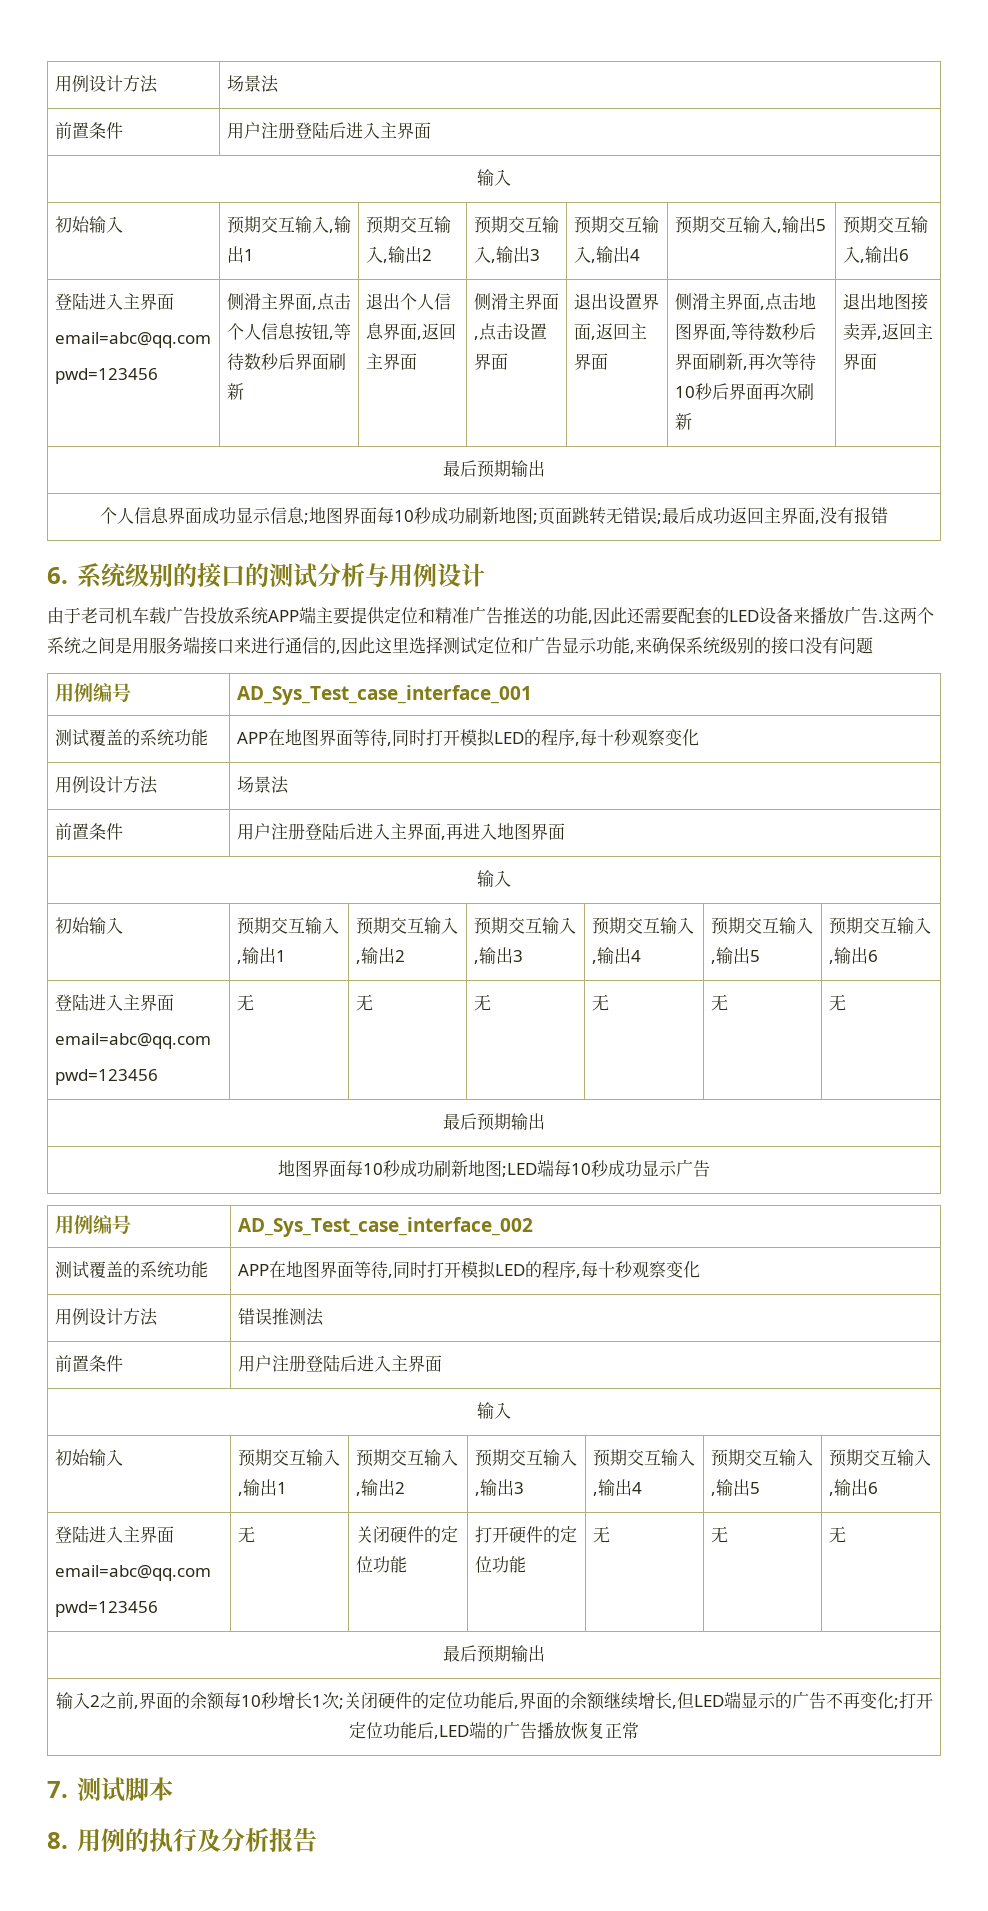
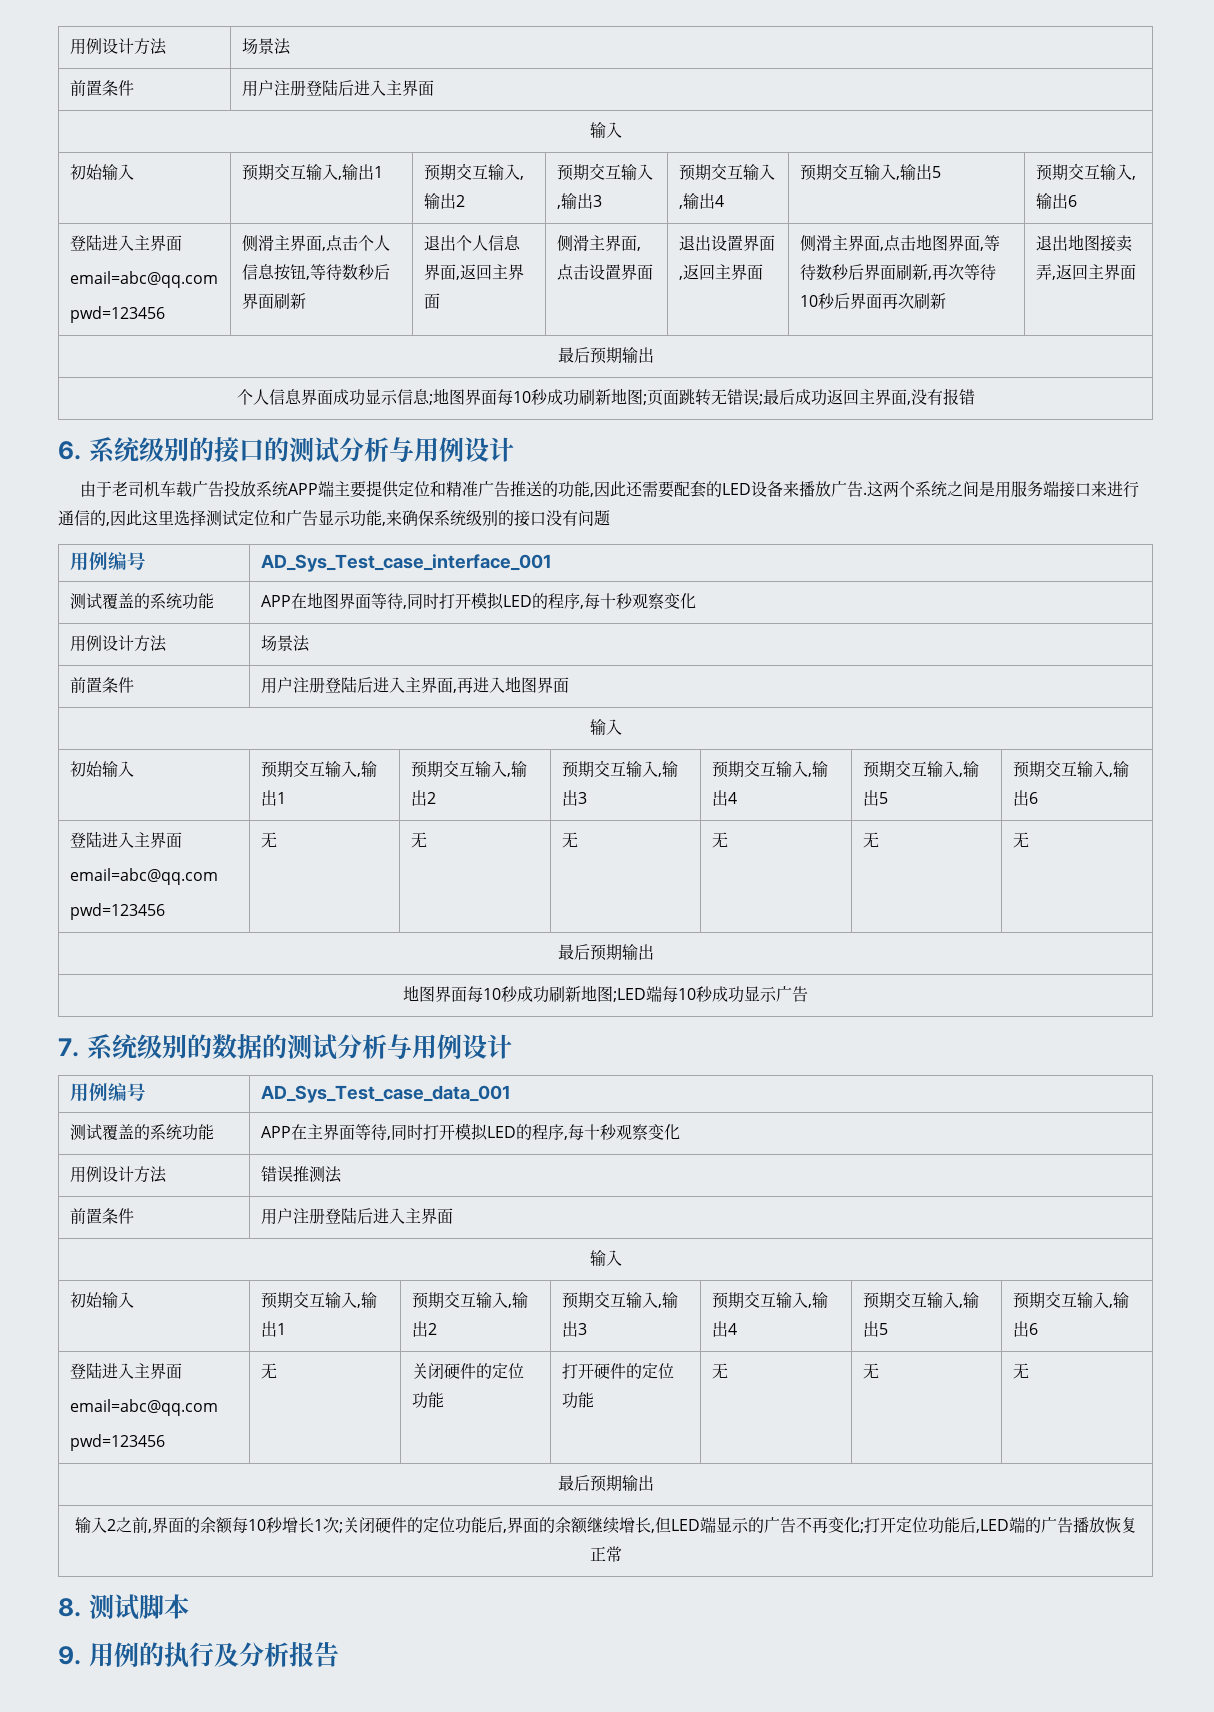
- 用例编号 | AD_Sys_Test_case_interface_002
- 测试覆盖的系统功能 | APP在地图界面等待,同时打开模拟LED的程序,每十秒观察变化
+ 7.系统级别的数据的测试分析与用例设计
+ 用例编号 | AD_Sys_Test_case_data_001
+ 测试覆盖的系统功能 | APP在主界面等待,同时打开模拟LED的程序,每十秒观察变化
- 7.测试脚本
+ 8.测试脚本
- 8.用例的执行及分析报告
+ 9.用例的执行及分析报告

